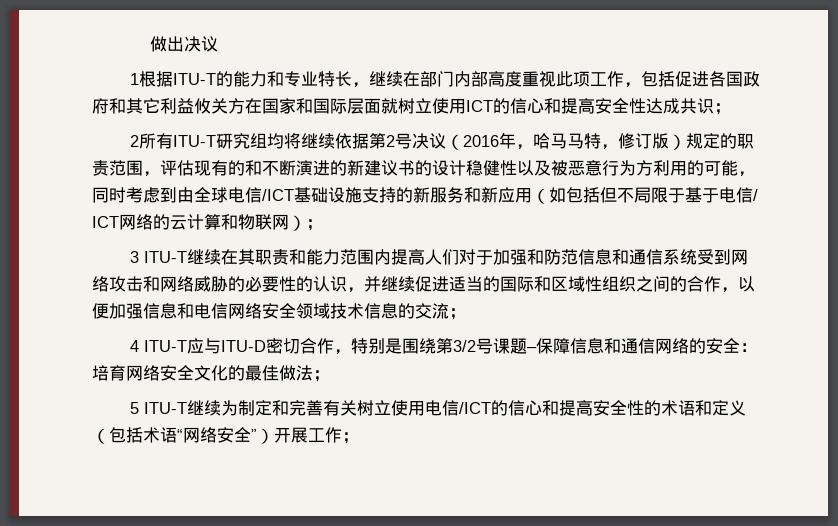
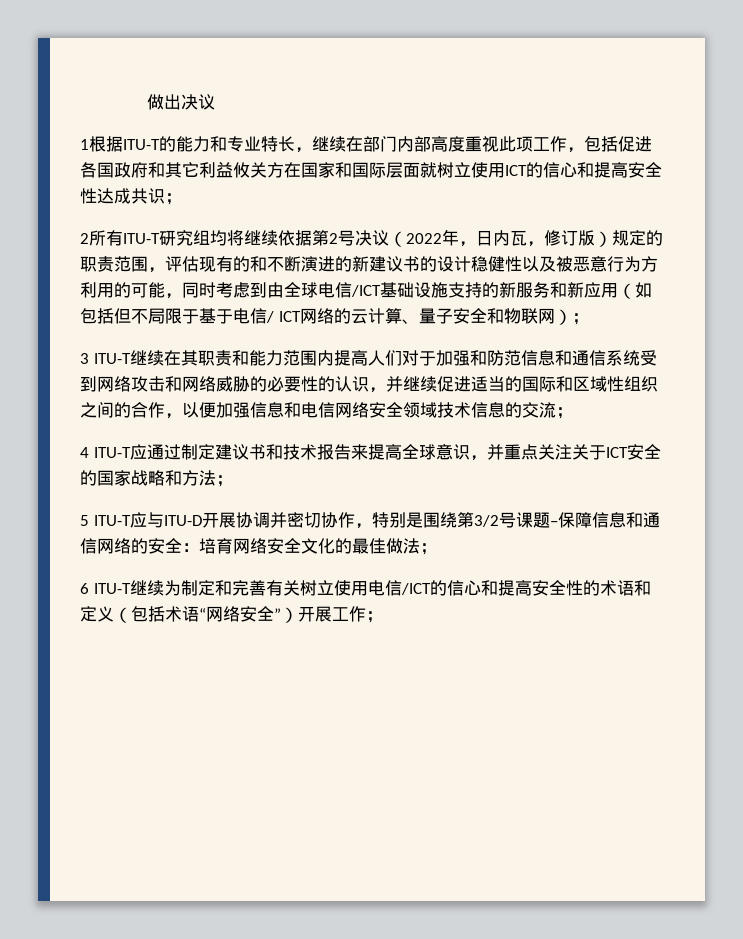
- 2所有ITU-T研究组均将继续依据第2号决议（2016年，哈马马特，修订版）规定的职责范围，评估现有的和不断演进的新建议书的设计稳健性以及被恶意行为方利用的可能，同时考虑到由全球电信/ICT基础设施支持的新服务和新应用（如包括但不局限于基于电信/ ICT网络的云计算和物联网）；
+ 2所有ITU-T研究组均将继续依据第2号决议（2022年，日内瓦，修订版）规定的职责范围，评估现有的和不断演进的新建议书的设计稳健性以及被恶意行为方利用的可能，同时考虑到由全球电信/ICT基础设施支持的新服务和新应用（如包括但不局限于基于电信/ ICT网络的云计算、量子安全和物联网）；
- 4 ITU-T应与ITU-D密切合作，特别是围绕第3/2号课题–保障信息和通信网络的安全：培育网络安全文化的最佳做法；
+ 4 ITU-T应通过制定建议书和技术报告来提高全球意识，并重点关注关于ICT安全的国家战略和方法；
+ 5 ITU-T应与ITU-D开展协调并密切协作，特别是围绕第3/2号课题–保障信息和通信网络的安全：培育网络安全文化的最佳做法；
- 5 ITU-T继续为制定和完善有关树立使用电信/ICT的信心和提高安全性的术语和定义（包括术语“网络安全”）开展工作；
+ 6 ITU-T继续为制定和完善有关树立使用电信/ICT的信心和提高安全性的术语和定义（包括术语“网络安全”）开展工作；

